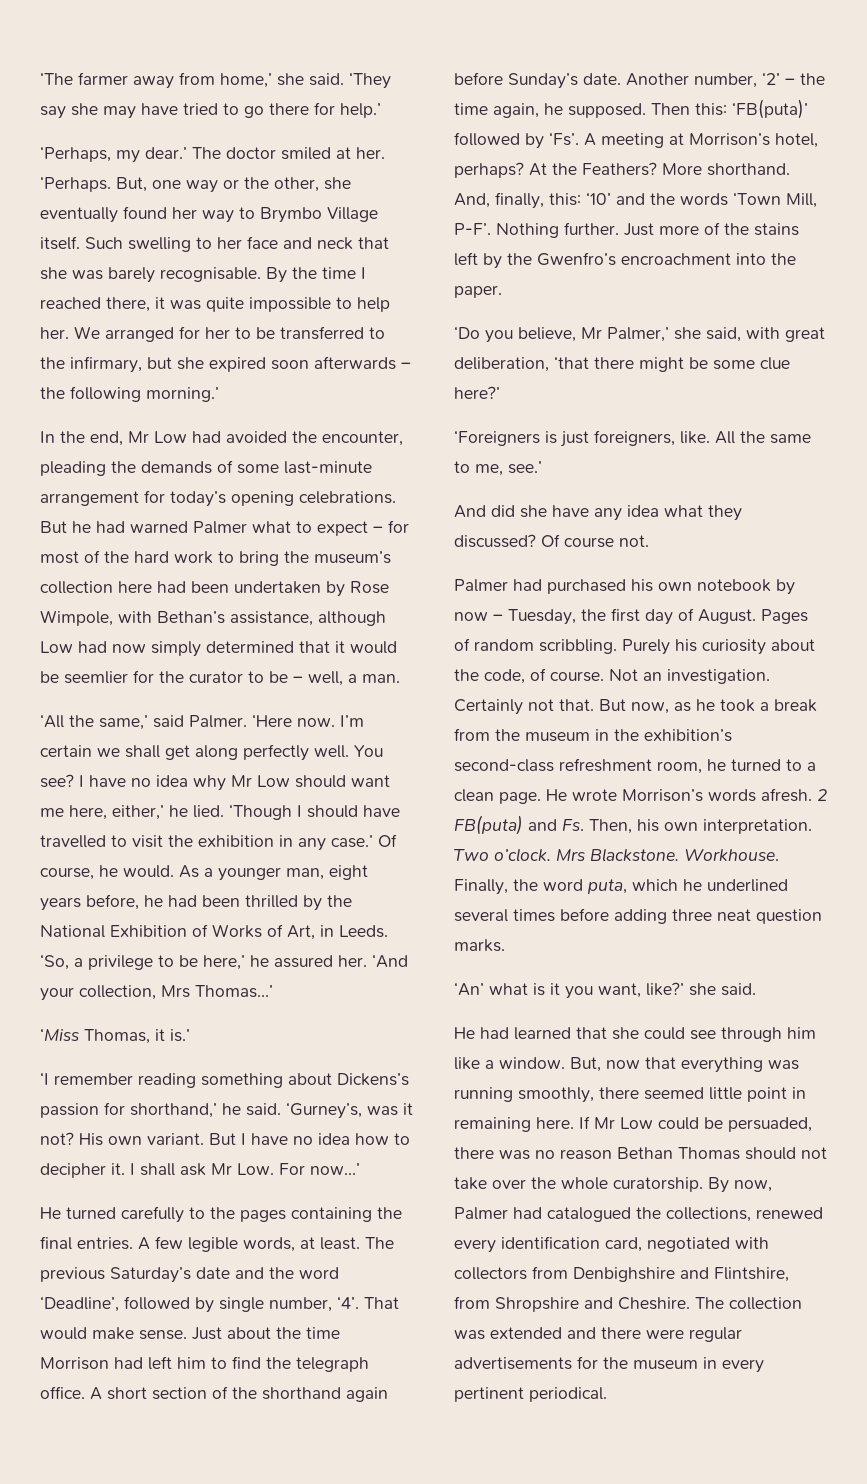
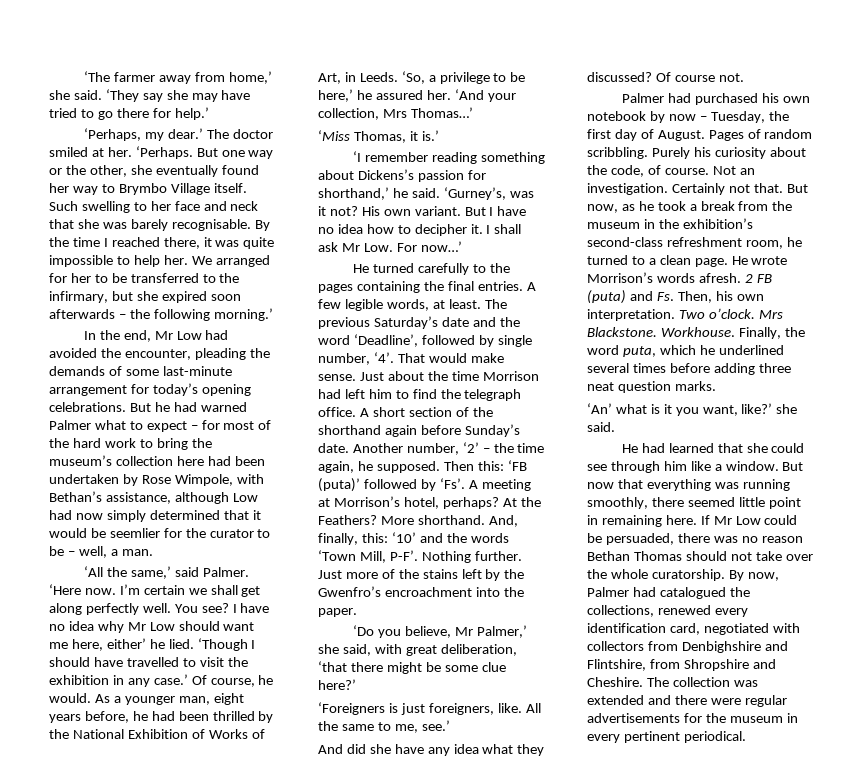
- But, one way or the other, she eventually found her way to Brymbo Village itself.
+ But one way or the other, she eventually found her way to Brymbo Village itself.
- I have no idea why Mr Low should want me here, either,’ he lied.
+ I have no idea why Mr Low should want me here, either’ he lied.
- Then this: ‘FB(puta)’ followed by ‘Fs’. A meeting at Morrison’s hotel, perhaps?
+ Then this: ‘FB (puta)’ followed by ‘Fs’. A meeting at Morrison’s hotel, perhaps?
- 2 FB(puta) and Fs. Then, his own interpretation.
+ 2 FB (puta) and Fs. Then, his own interpretation.
- But, now that everything was running smoothly, there seemed little point in remaining here.
+ But now that everything was running smoothly, there seemed little point in remaining here.

